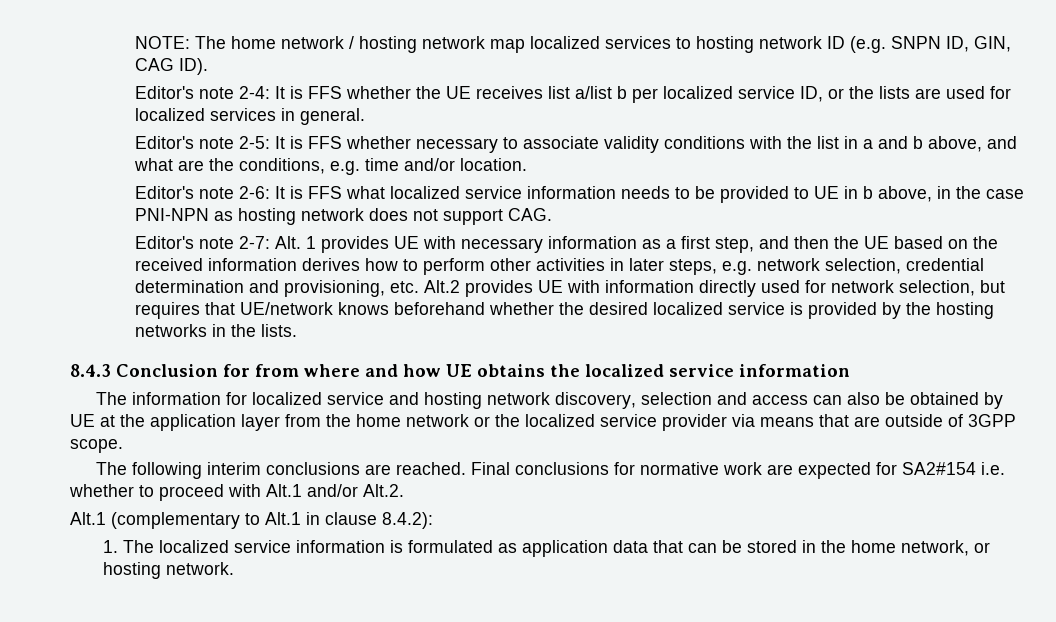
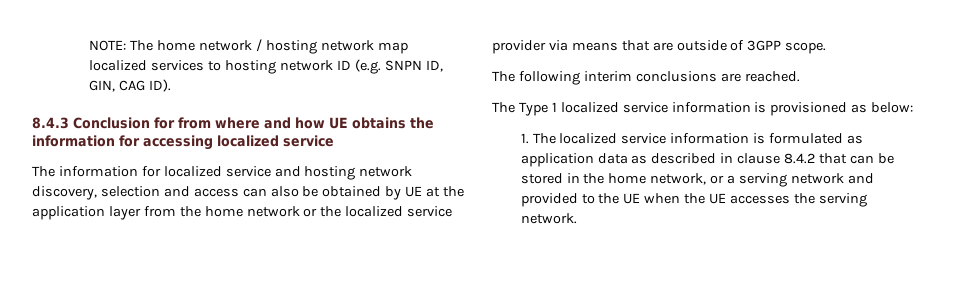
- Editor's note 2-4: It is FFS whether the UE receives list a/list b per localized service ID, or the lists are used for localized services in general.
- Editor's note 2-5: It is FFS whether necessary to associate validity conditions with the list in a and b above, and what are the conditions, e.g. time and/or location.
- Editor's note 2-6: It is FFS what localized service information needs to be provided to UE in b above, in the case PNI-NPN as hosting network does not support CAG.
- Editor's note 2-7: Alt. 1 provides UE with necessary information as a first step, and then the UE based on the received information derives how to perform other activities in later steps, e.g. network selection, credential determination and provisioning, etc. Alt.2 provides UE with information directly used for network selection, but requires that UE/network knows beforehand whether the desired localized service is provided by the hosting networks in the lists.
- 8.4.3 Conclusion for from where and how UE obtains the localized service information
+ 8.4.3 Conclusion for from where and how UE obtains the information for accessing localized service
- The following interim conclusions are reached. Final conclusions for normative work are expected for SA2#154 i.e. whether to proceed with Alt.1 and/or Alt.2.
- Alt.1 (complementary to Alt.1 in clause 8.4.2):
+ The following interim conclusions are reached.
+ The Type 1 localized service information is provisioned as below:
- 1. The localized service information is formulated as application data that can be stored in the home network, or hosting network.
+ 1. The localized service information is formulated as application data as described in clause 8.4.2 that can be stored in the home network, or a serving network and provided to the UE when the UE accesses the serving network.

